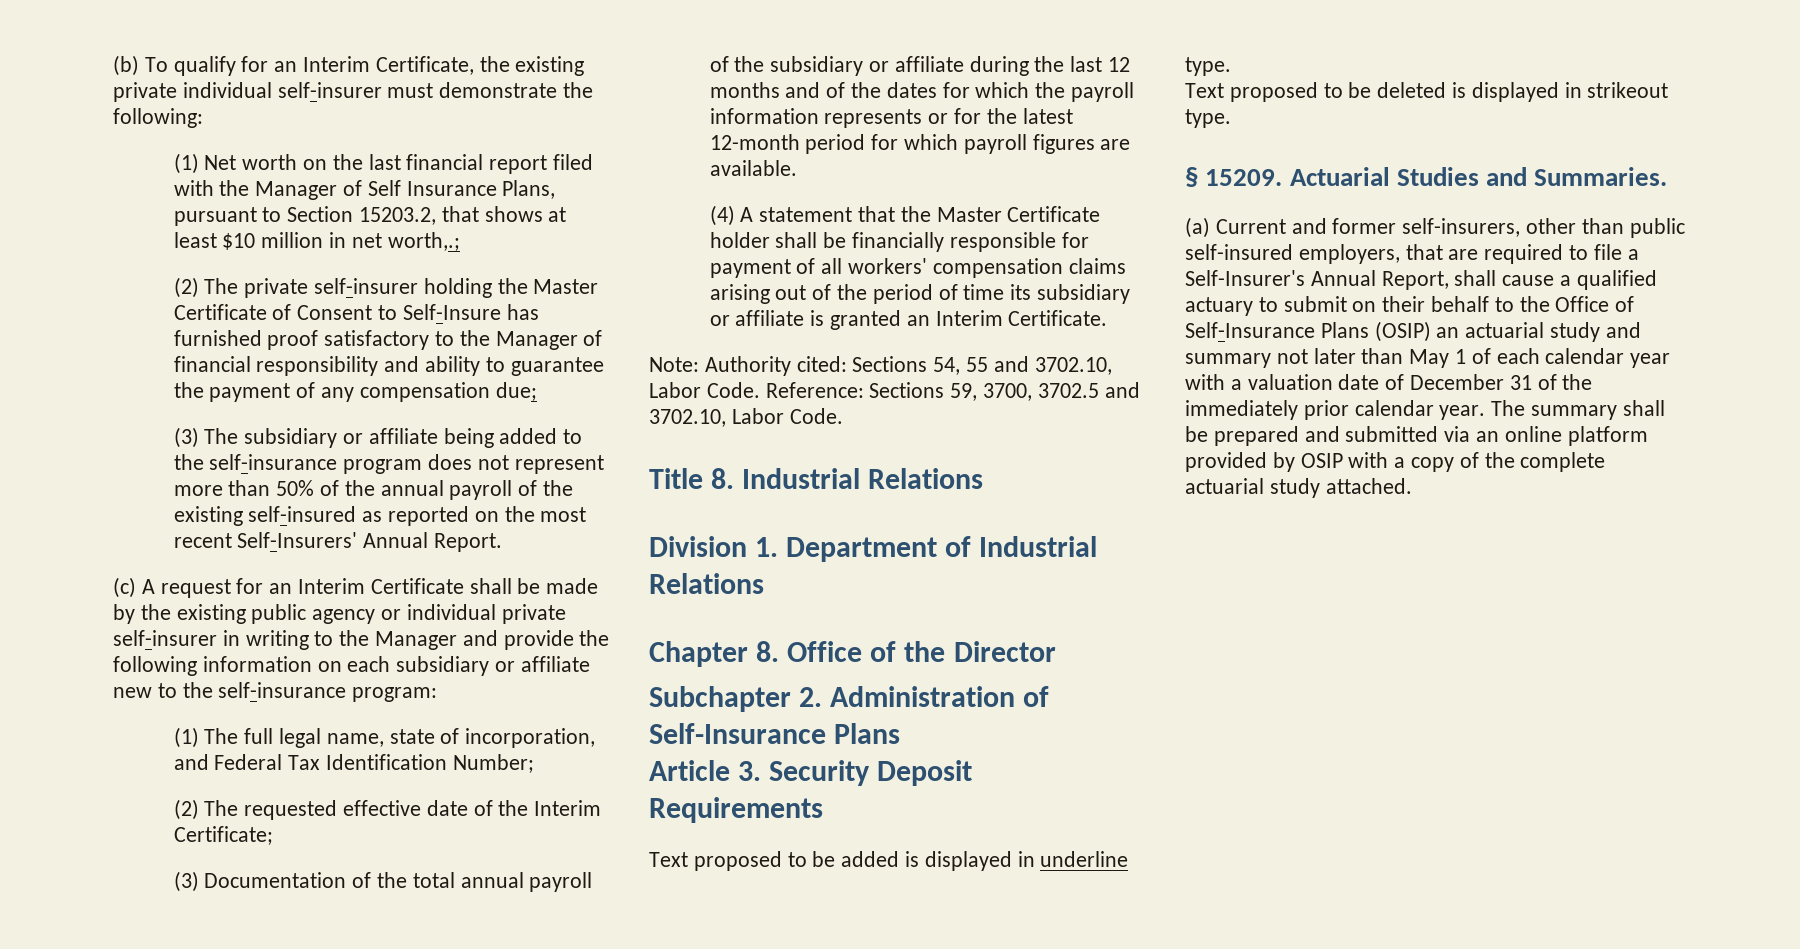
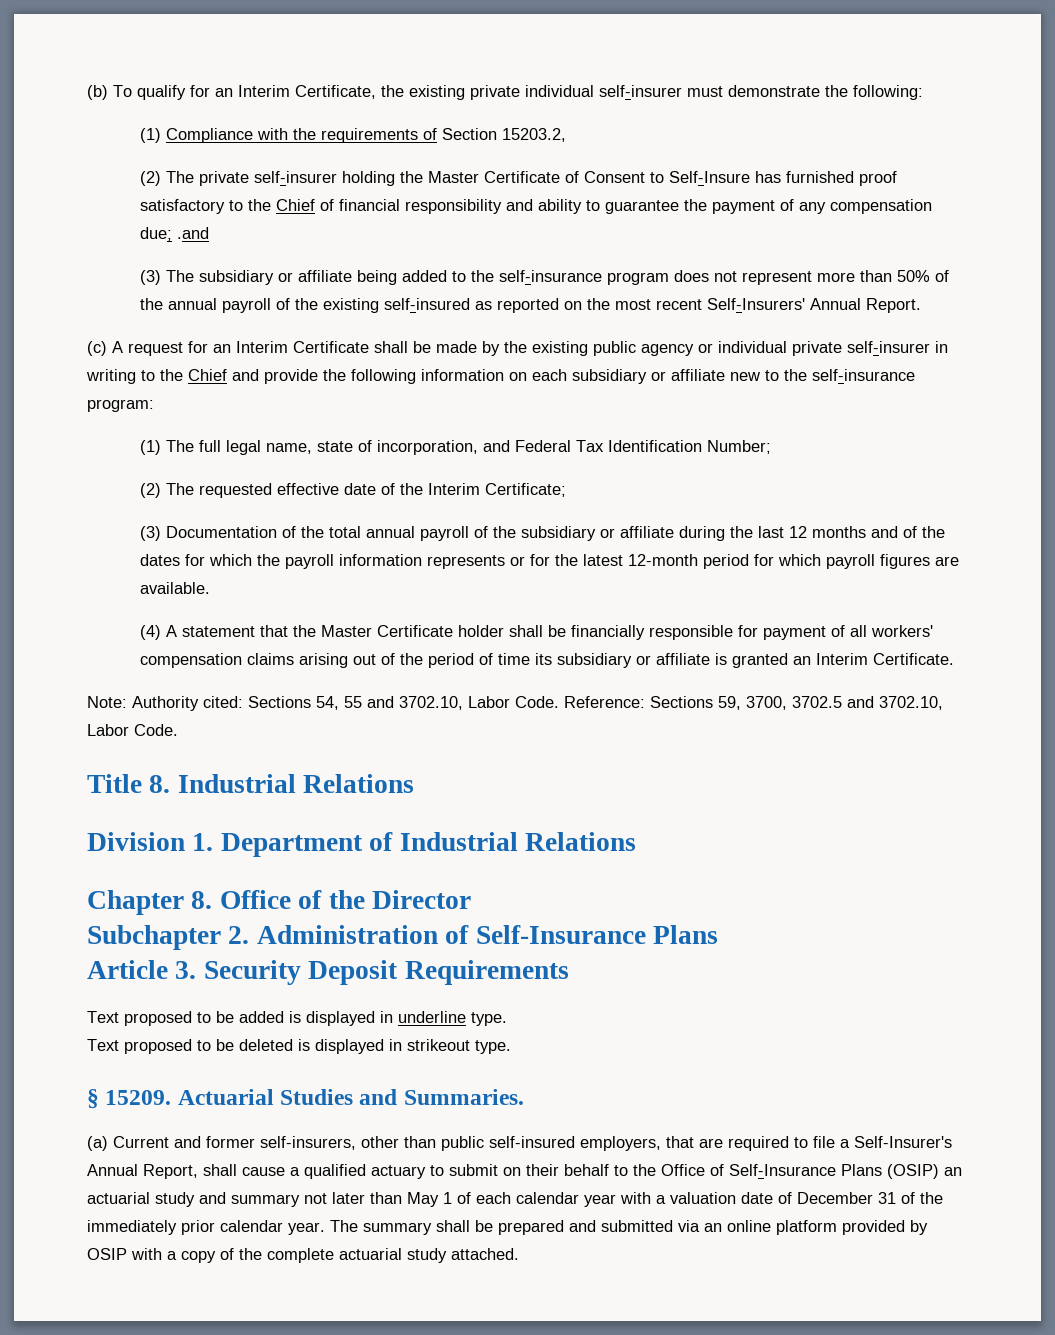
- (1) Net worth on the last financial report filed with the Manager of Self Insurance Plans, pursuant to Section 15203.2, that shows at least $10 million in net worth,.;
+ (1) Compliance with the requirements of Section 15203.2,
- (2) The private self-insurer holding the Master Certificate of Consent to Self-Insure has furnished proof satisfactory to the Manager of financial responsibility and ability to guarantee the payment of any compensation due;
+ (2) The private self-insurer holding the Master Certificate of Consent to Self-Insure has furnished proof satisfactory to the Chief of financial responsibility and ability to guarantee the payment of any compensation due; .and
- (c) A request for an Interim Certificate shall be made by the existing public agency or individual private self-insurer in writing to the Manager and provide the following information on each subsidiary or affiliate new to the self-insurance program:
+ (c) A request for an Interim Certificate shall be made by the existing public agency or individual private self-insurer in writing to the Chief and provide the following information on each subsidiary or affiliate new to the self-insurance program:

